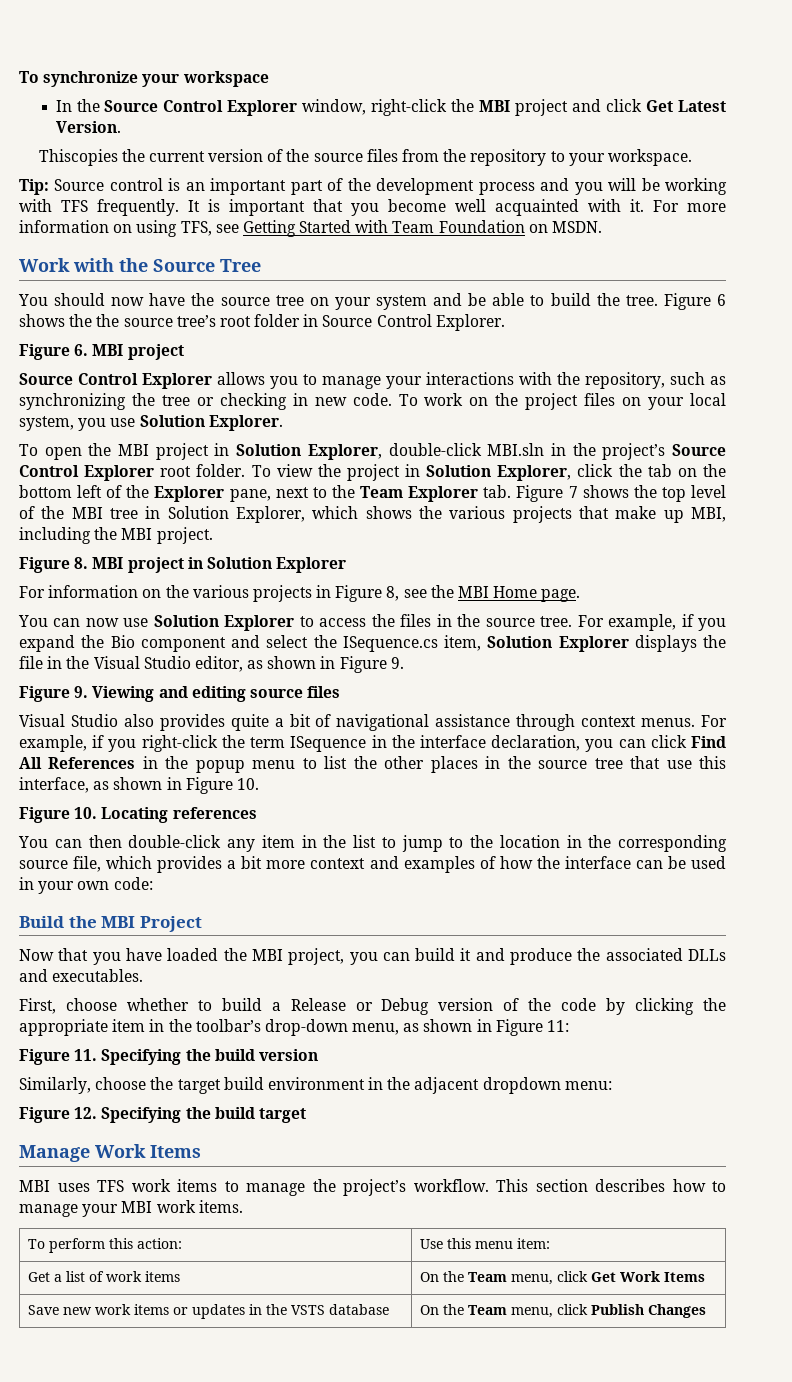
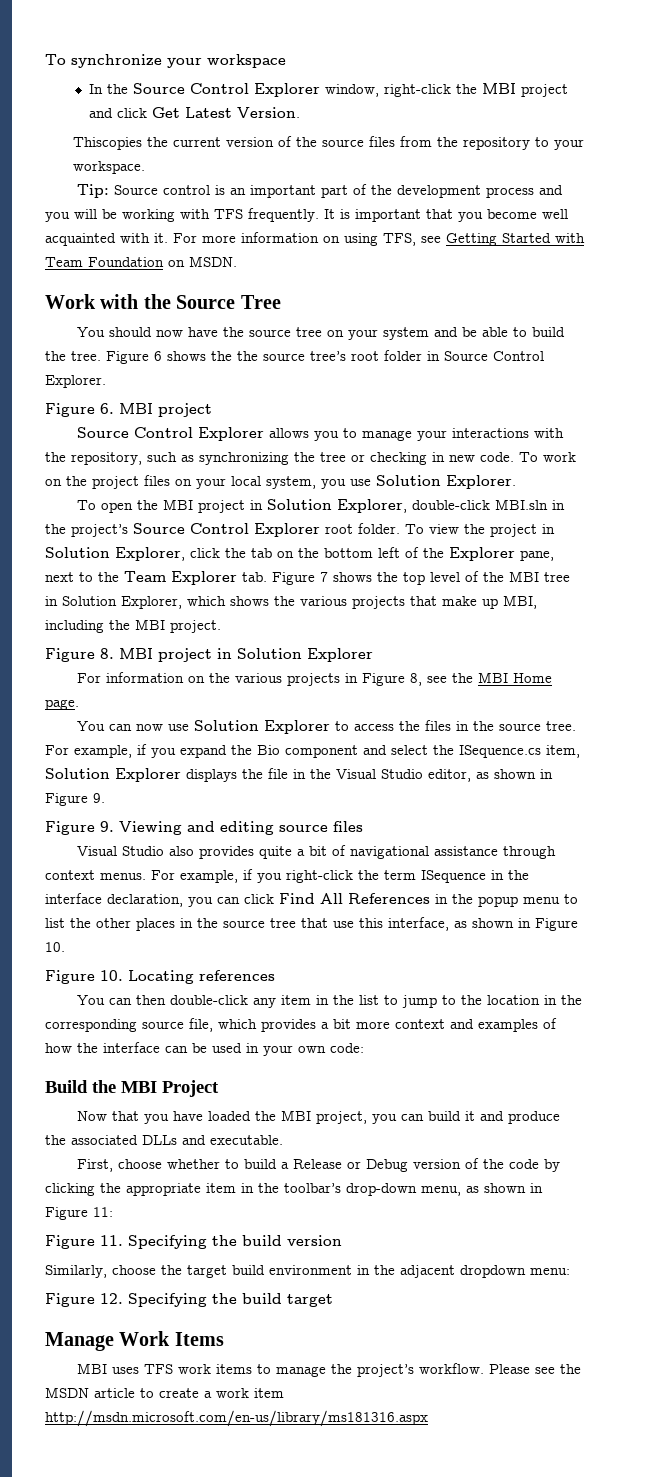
- Now that you have loaded the MBI project, you can build it and produce the associated DLLs and executables.
+ Now that you have loaded the MBI project, you can build it and produce the associated DLLs and executable.
- This section describes how to manage your MBI work items.
- To perform this action: | Use this menu item:
- Get a list of work items | On the Team menu, click Get Work Items
- Save new work items or updates in the VSTS database | On the Team menu, click Publish Changes
+ Please see the MSDN article to create a work item http://msdn.microsoft.com/en-us/library/ms181316.aspx

